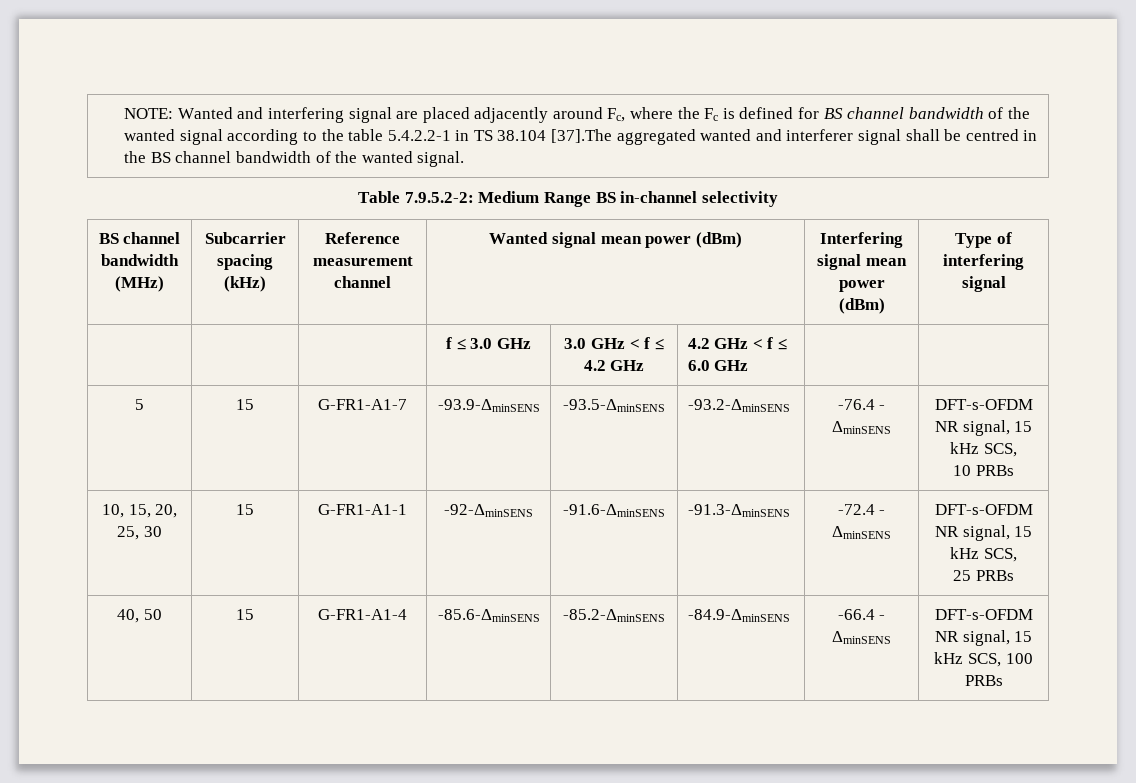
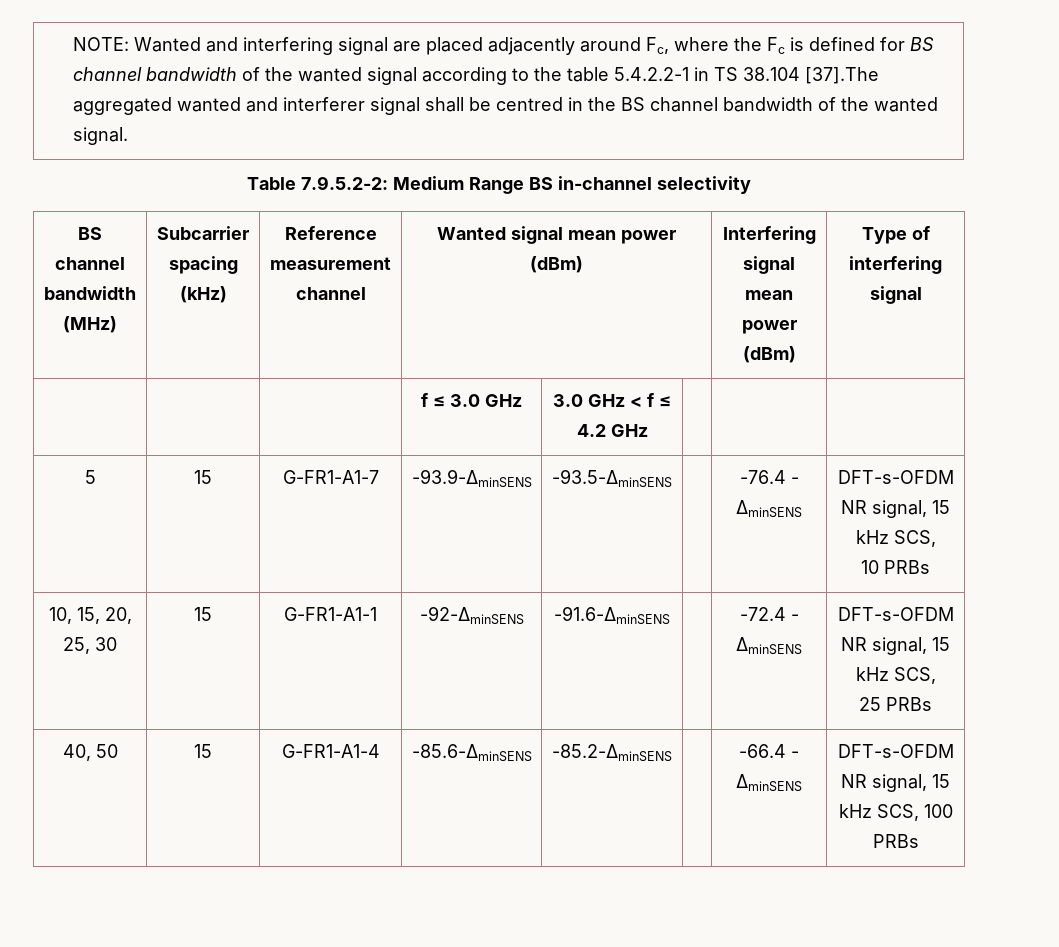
- | | | f ≤ 3.0 GHz | 3.0 GHz < f ≤ 4.2 GHz | 4.2 GHz < f ≤ 6.0 GHz | |
+ | | | f ≤ 3.0 GHz | 3.0 GHz < f ≤ 4.2 GHz | | |
- 5 | 15 | G-FR1-A1-7 | -93.9-ΔminSENS | -93.5-ΔminSENS | -93.2-ΔminSENS | -76.4 - ΔminSENS | DFT-s-OFDM NR signal, 15 kHz SCS,
+ 5 | 15 | G-FR1-A1-7 | -93.9-ΔminSENS | -93.5-ΔminSENS | | -76.4 - ΔminSENS | DFT-s-OFDM NR signal, 15 kHz SCS,
- 10, 15, 20, 25, 30 | 15 | G-FR1-A1-1 | -92-ΔminSENS | -91.6-ΔminSENS | -91.3-ΔminSENS | -72.4 - ΔminSENS | DFT-s-OFDM NR signal, 15 kHz SCS,
+ 10, 15, 20, 25, 30 | 15 | G-FR1-A1-1 | -92-ΔminSENS | -91.6-ΔminSENS | | -72.4 - ΔminSENS | DFT-s-OFDM NR signal, 15 kHz SCS,
- 40, 50 | 15 | G-FR1-A1-4 | -85.6-ΔminSENS | -85.2-ΔminSENS | -84.9-ΔminSENS | -66.4 - ΔminSENS | DFT-s-OFDM NR signal, 15 kHz SCS, 100 PRBs
+ 40, 50 | 15 | G-FR1-A1-4 | -85.6-ΔminSENS | -85.2-ΔminSENS | | -66.4 - ΔminSENS | DFT-s-OFDM NR signal, 15 kHz SCS, 100 PRBs

